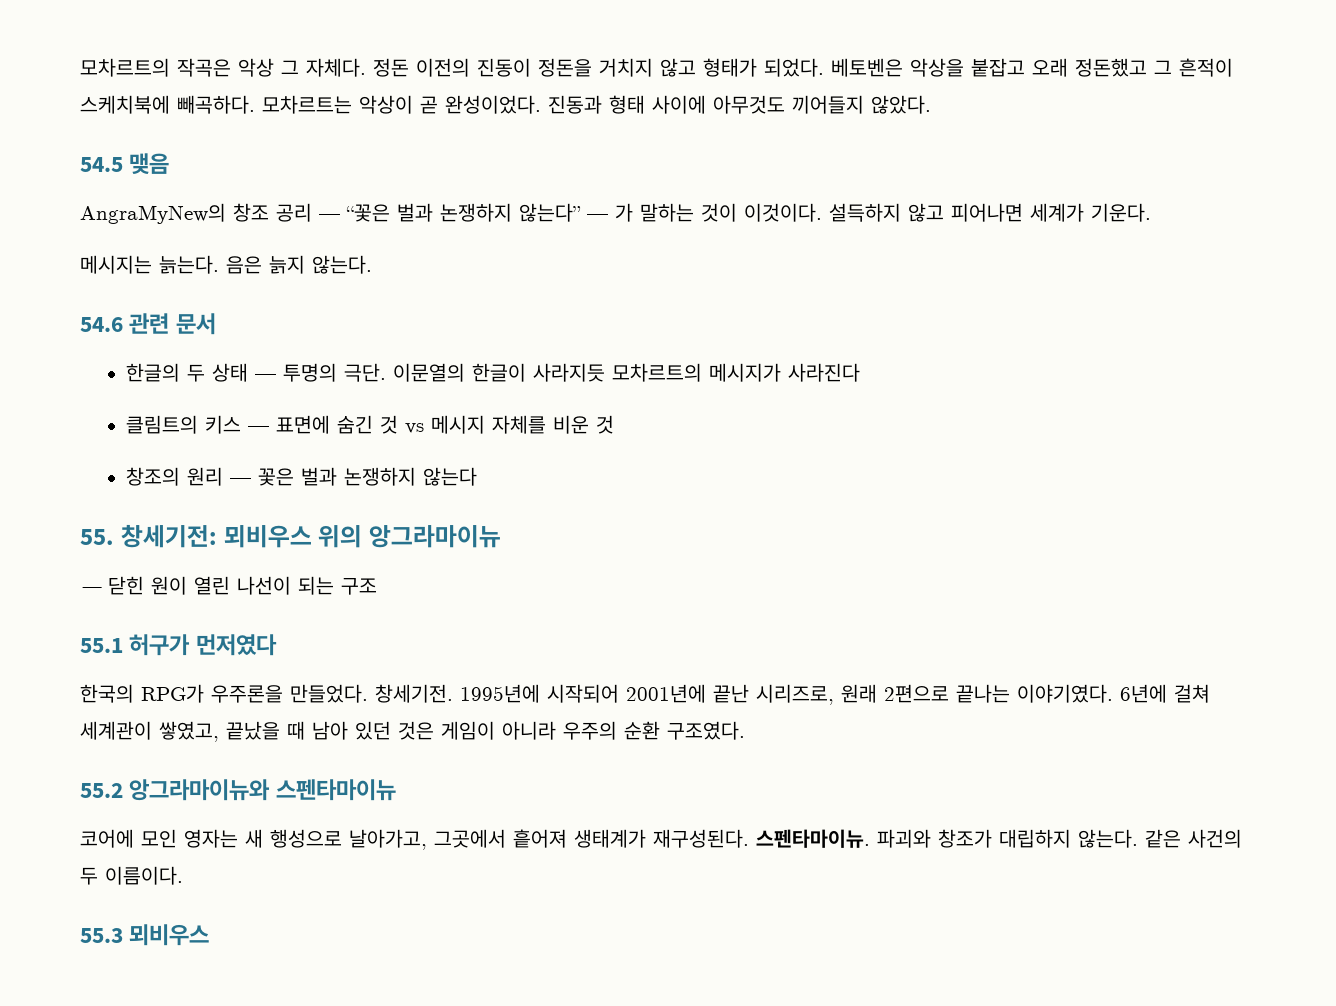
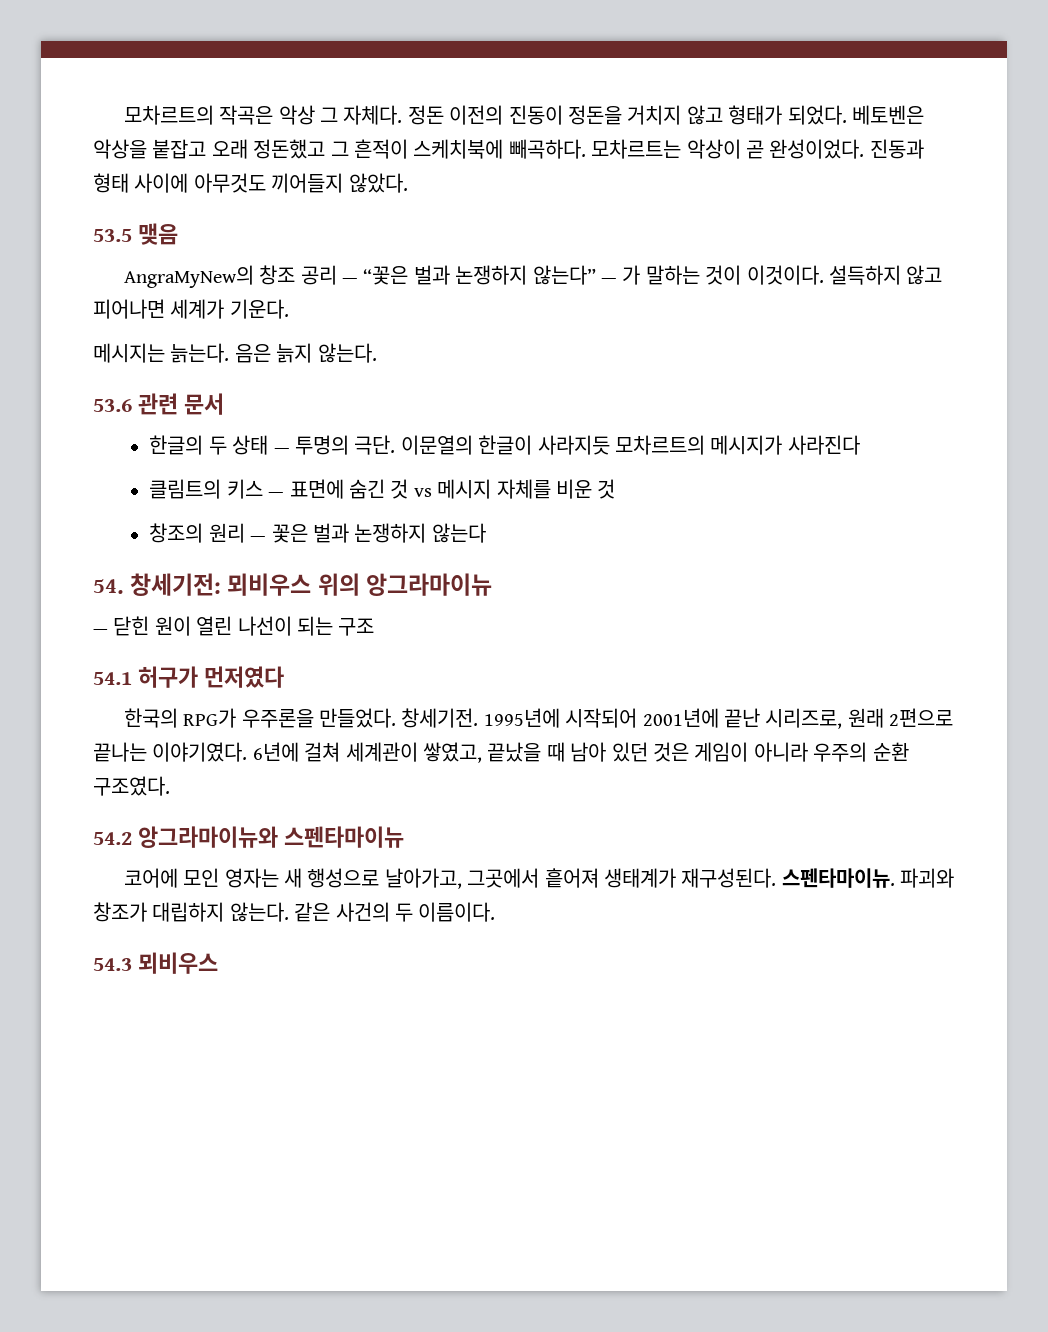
- 54.5 맺음
+ 53.5 맺음
- 54.6 관련 문서
+ 53.6 관련 문서
- 55. 창세기전: 뫼비우스 위의 앙그라마이뉴
+ 54. 창세기전: 뫼비우스 위의 앙그라마이뉴
- 55.1 허구가 먼저였다
+ 54.1 허구가 먼저였다
- 55.2 앙그라마이뉴와 스펜타마이뉴
+ 54.2 앙그라마이뉴와 스펜타마이뉴
- 55.3 뫼비우스
+ 54.3 뫼비우스

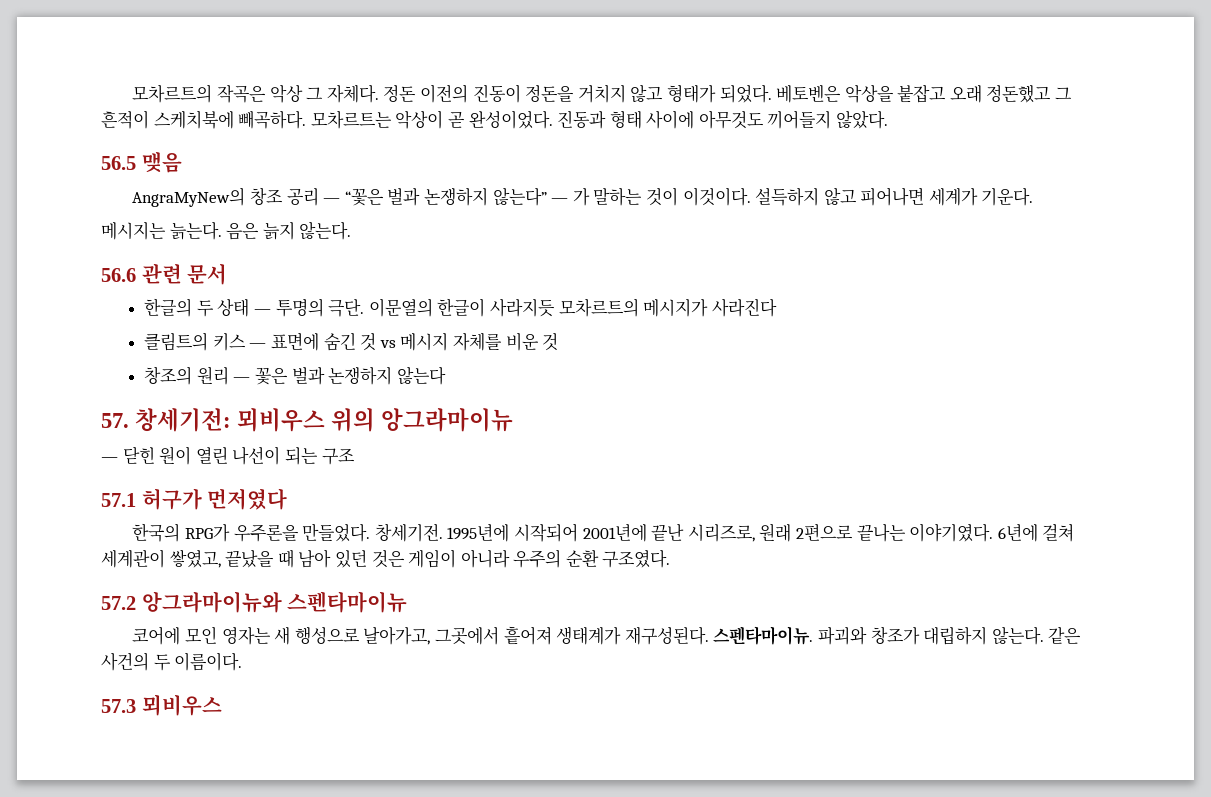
- 53.5 맺음
+ 56.5 맺음
- 53.6 관련 문서
+ 56.6 관련 문서
- 54. 창세기전: 뫼비우스 위의 앙그라마이뉴
+ 57. 창세기전: 뫼비우스 위의 앙그라마이뉴
- 54.1 허구가 먼저였다
+ 57.1 허구가 먼저였다
- 54.2 앙그라마이뉴와 스펜타마이뉴
+ 57.2 앙그라마이뉴와 스펜타마이뉴
- 54.3 뫼비우스
+ 57.3 뫼비우스

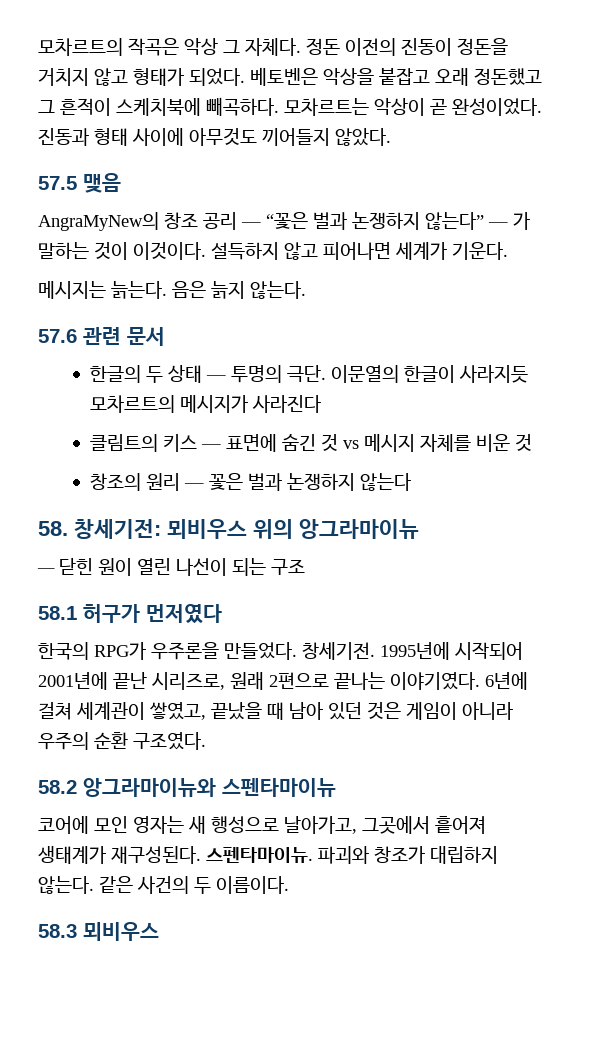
- 56.5 맺음
+ 57.5 맺음
- 56.6 관련 문서
+ 57.6 관련 문서
- 57. 창세기전: 뫼비우스 위의 앙그라마이뉴
+ 58. 창세기전: 뫼비우스 위의 앙그라마이뉴
- 57.1 허구가 먼저였다
+ 58.1 허구가 먼저였다
- 57.2 앙그라마이뉴와 스펜타마이뉴
+ 58.2 앙그라마이뉴와 스펜타마이뉴
- 57.3 뫼비우스
+ 58.3 뫼비우스

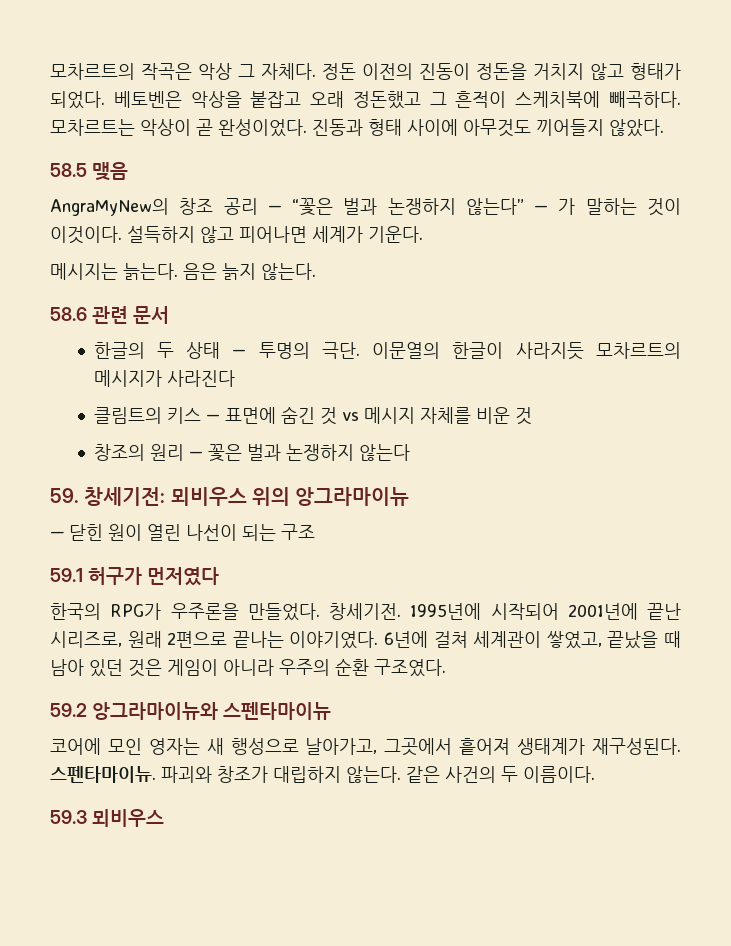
- 57.5 맺음
+ 58.5 맺음
- 57.6 관련 문서
+ 58.6 관련 문서
- 58. 창세기전: 뫼비우스 위의 앙그라마이뉴
+ 59. 창세기전: 뫼비우스 위의 앙그라마이뉴
- 58.1 허구가 먼저였다
+ 59.1 허구가 먼저였다
- 58.2 앙그라마이뉴와 스펜타마이뉴
+ 59.2 앙그라마이뉴와 스펜타마이뉴
- 58.3 뫼비우스
+ 59.3 뫼비우스

